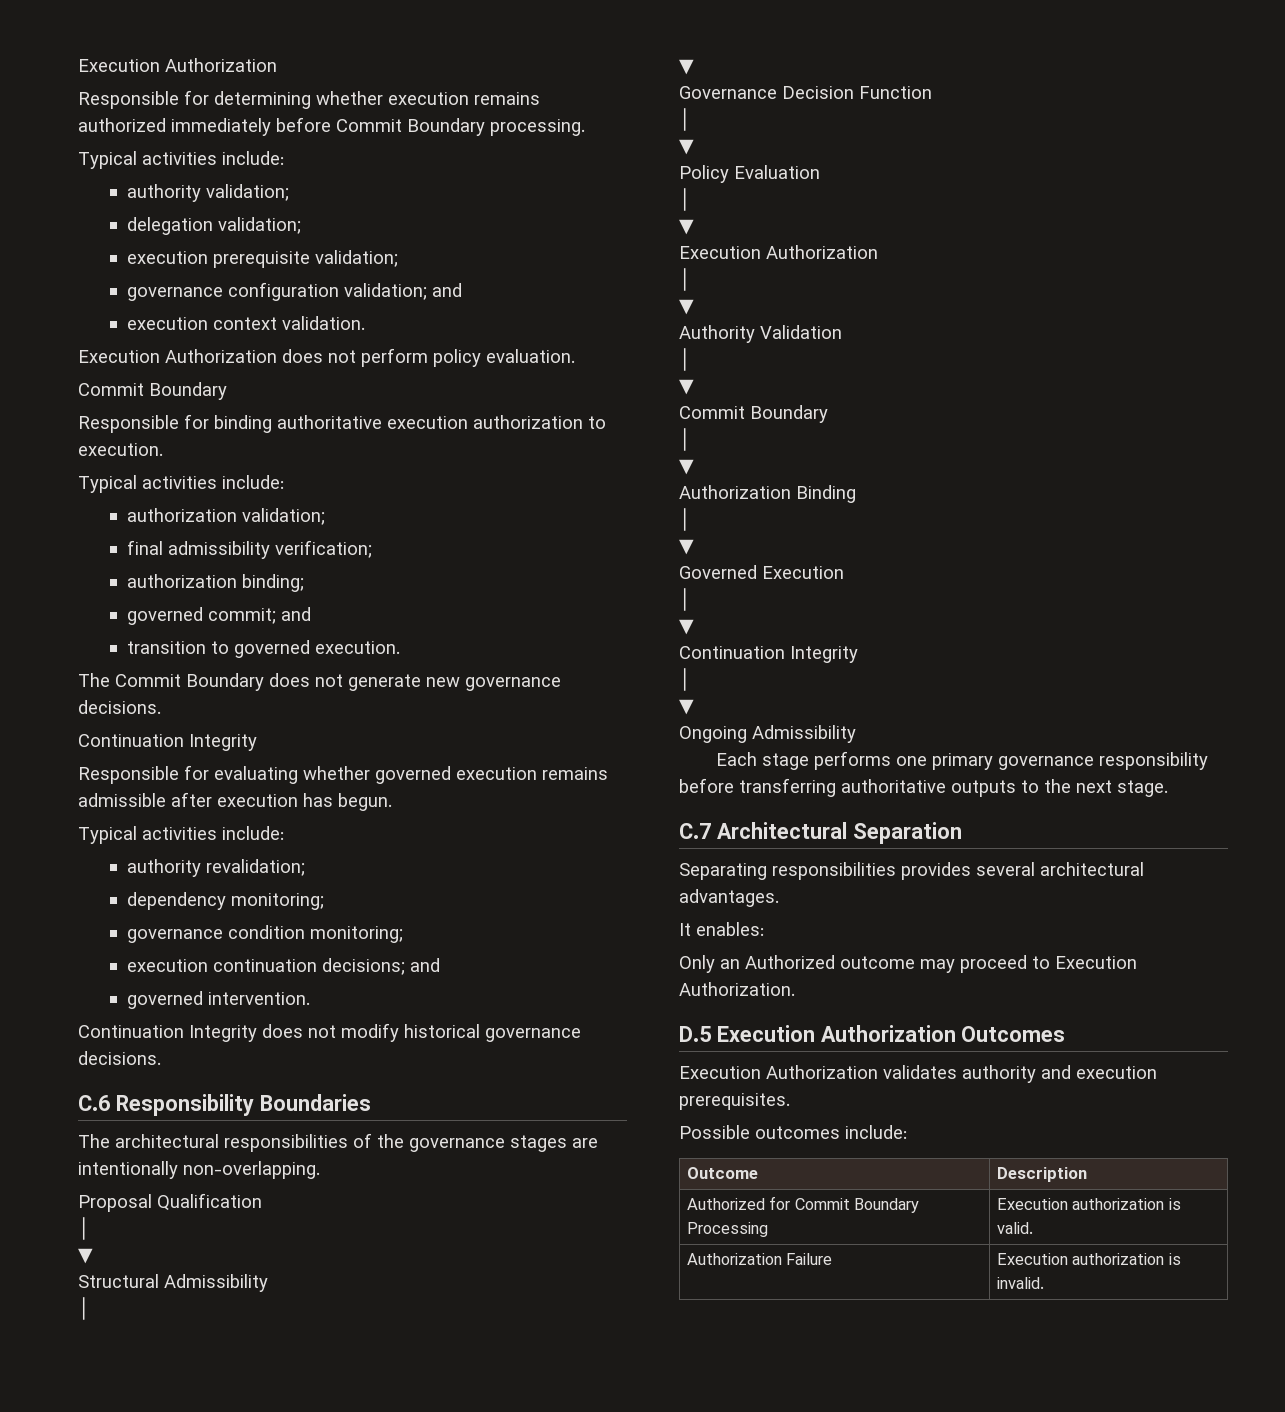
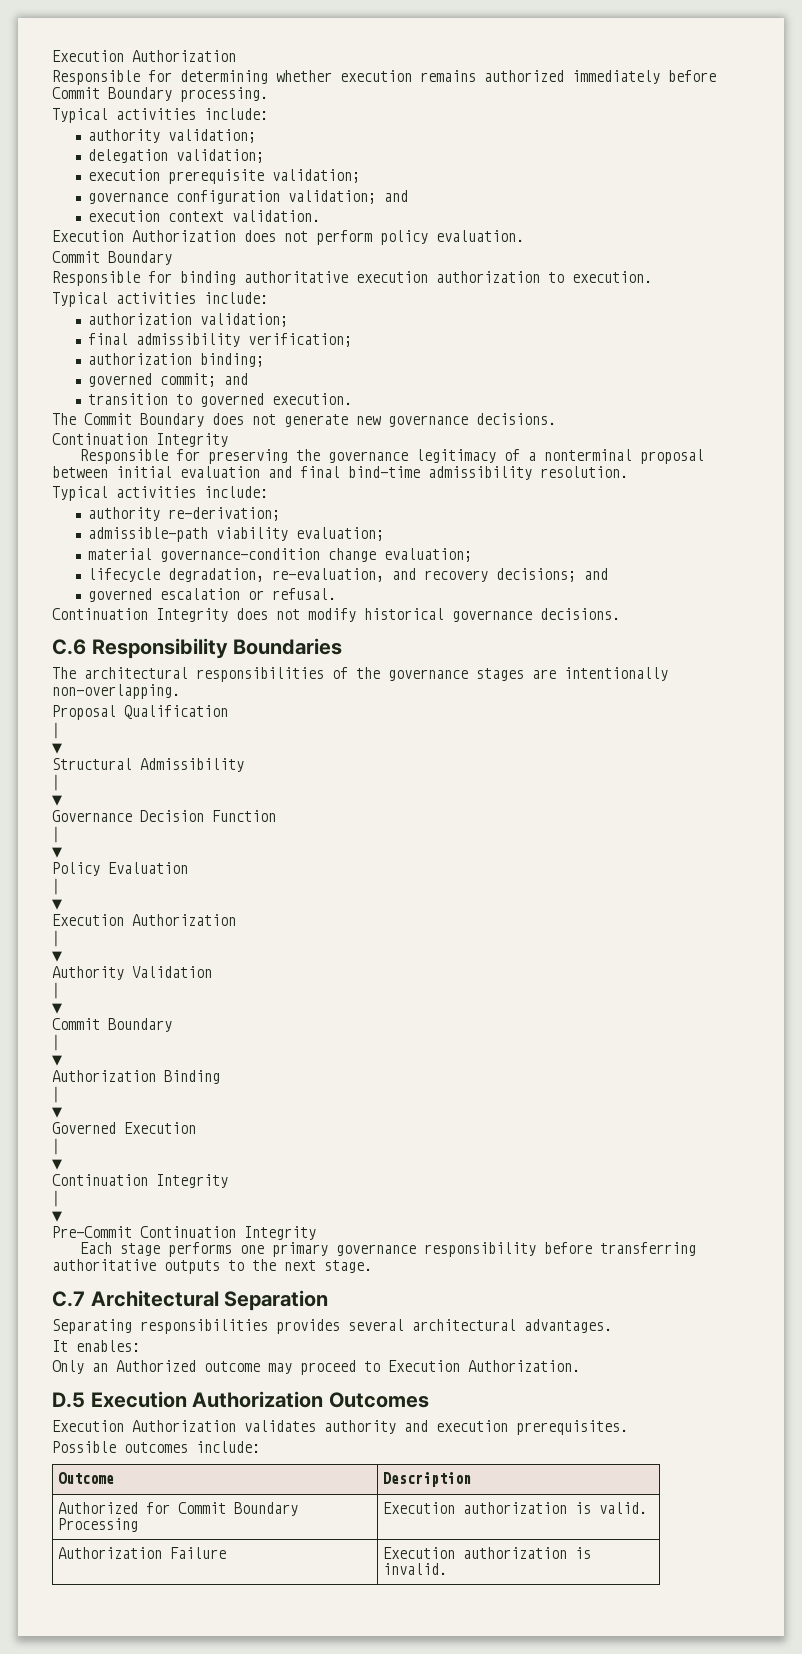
- Responsible for evaluating whether governed execution remains admissible after execution has begun.
+ Responsible for preserving the governance legitimacy of a nonterminal proposal between initial evaluation and final bind-time admissibility resolution.
  Typical activities include:
- authority revalidation;
- dependency monitoring;
- governance condition monitoring;
- execution continuation decisions; and
+ authority re-derivation;
+ admissible-path viability evaluation;
+ material governance-condition change evaluation;
+ lifecycle degradation, re-evaluation, and recovery decisions; and
- governed intervention.
+ governed escalation or refusal.
- Ongoing Admissibility
+ Pre-Commit Continuation Integrity

